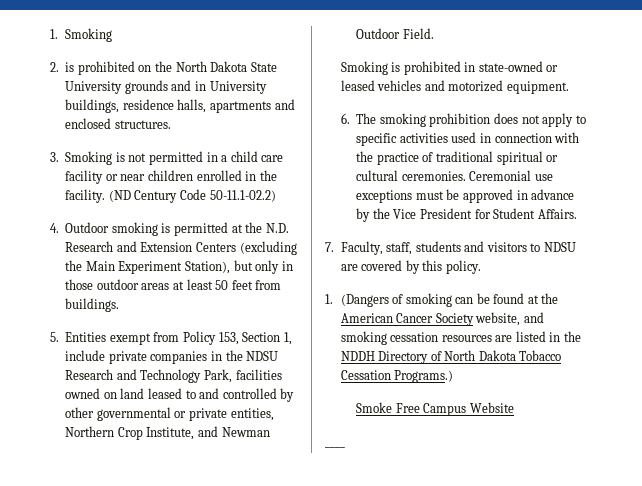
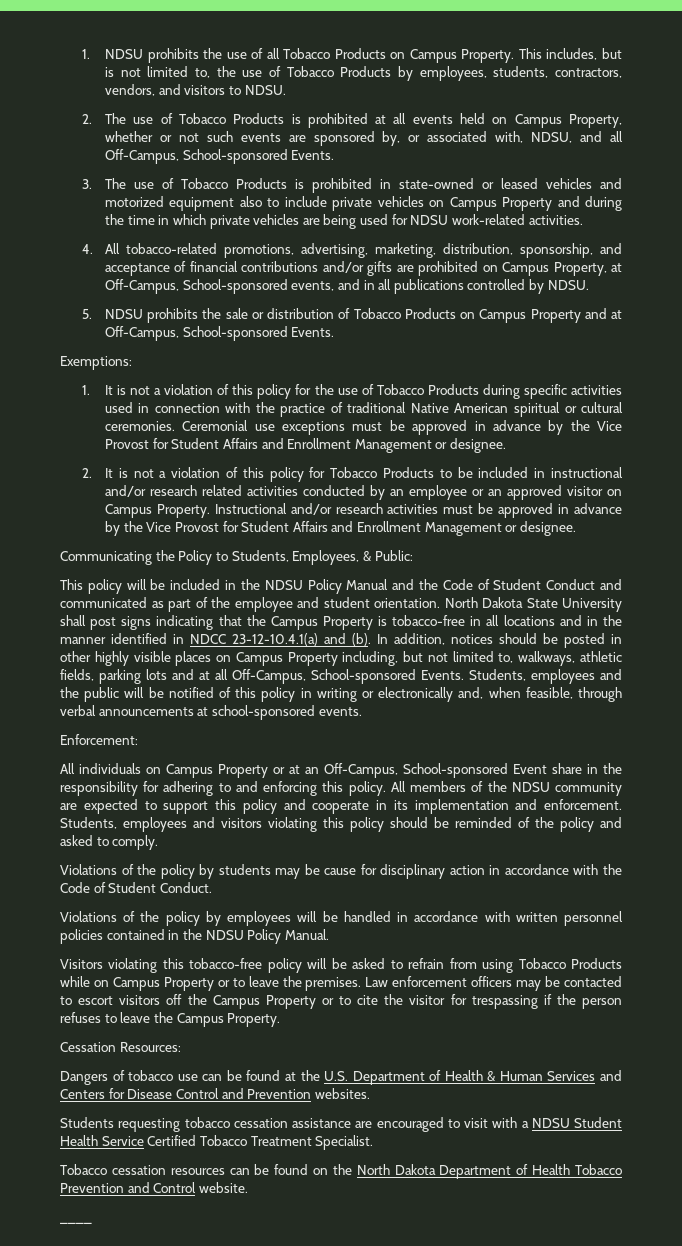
- 1. Smoking
- 2. is prohibited on the North Dakota State University grounds and in University buildings, residence halls, apartments and enclosed structures.
- 3. Smoking is not permitted in a child care facility or near children enrolled in the facility. (ND Century Code 50-11.1-02.2)
- 4. Outdoor smoking is permitted at the N.D. Research and Extension Centers (excluding the Main Experiment Station), but only in those outdoor areas at least 50 feet from buildings.
- 5. Entities exempt from Policy 153, Section 1, include private companies in the NDSU Research and Technology Park, facilities owned on land leased to and controlled by other governmental or private entities, Northern Crop Institute, and Newman Outdoor Field.
- Smoking is prohibited in state-owned or leased vehicles and motorized equipment.
- 6. The smoking prohibition does not apply to specific activities used in connection with the practice of traditional spiritual or cultural ceremonies.
+ 1. NDSU prohibits the use of all Tobacco Products on Campus Property. This includes, but is not limited to, the use of Tobacco Products by employees, students, contractors, vendors, and visitors to NDSU.
+ 2. The use of Tobacco Products is prohibited at all events held on Campus Property, whether or not such events are sponsored by, or associated with, NDSU, and all Off-Campus, School-sponsored Events.
+ 3. The use of Tobacco Products is prohibited in state-owned or leased vehicles and motorized equipment also to include private vehicles on Campus Property and during the time in which private vehicles are being used for NDSU work-related activities.
+ 4. All tobacco-related promotions, advertising, marketing, distribution, sponsorship, and acceptance of financial contributions and/or gifts are prohibited on Campus Property, at Off-Campus, School-sponsored events, and in all publications controlled by NDSU.
+ 5. NDSU prohibits the sale or distribution of Tobacco Products on Campus Property and at Off-Campus, School-sponsored Events.
+ Exemptions:
+ 1. It is not a violation of this policy for the use of Tobacco Products during specific activities used in connection with the practice of traditional Native American spiritual or cultural ceremonies.
- Ceremonial use exceptions must be approved in advance by the Vice President for Student Affairs.
- 7. Faculty, staff, students and visitors to NDSU are covered by this policy.
- 1. (Dangers of smoking can be found at the American Cancer Society website, and smoking cessation resources are listed in the NDDH Directory of North Dakota Tobacco Cessation Programs.)
- Smoke Free Campus Website
+ Ceremonial use exceptions must be approved in advance by the Vice Provost for Student Affairs and Enrollment Management or designee.
+ 2. It is not a violation of this policy for Tobacco Products to be included in instructional and/or research related activities conducted by an employee or an approved visitor on Campus Property. Instructional and/or research activities must be approved in advance by the Vice Provost for Student Affairs and Enrollment Management or designee.
+ Communicating the Policy to Students, Employees, & Public:
+ This policy will be included in the NDSU Policy Manual and the Code of Student Conduct and communicated as part of the employee and student orientation. North Dakota State University shall post signs indicating that the Campus Property is tobacco-free in all locations and in the manner identified in NDCC 23-12-10.4.1(a) and (b). In addition, notices should be posted in other highly visible places on Campus Property including, but not limited to, walkways, athletic fields, parking lots and at all Off-Campus, School-sponsored Events. Students, employees and the public will be notified of this policy in writing or electronically and, when feasible, through verbal announcements at school-sponsored events.
+ Enforcement:
+ All individuals on Campus Property or at an Off-Campus, School-sponsored Event share in the responsibility for adhering to and enforcing this policy. All members of the NDSU community are expected to support this policy and cooperate in its implementation and enforcement. Students, employees and visitors violating this policy should be reminded of the policy and asked to comply.
+ Violations of the policy by students may be cause for disciplinary action in accordance with the Code of Student Conduct.
+ Violations of the policy by employees will be handled in accordance with written personnel policies contained in the NDSU Policy Manual.
+ Visitors violating this tobacco-free policy will be asked to refrain from using Tobacco Products while on Campus Property or to leave the premises. Law enforcement officers may be contacted to escort visitors off the Campus Property or to cite the visitor for trespassing if the person refuses to leave the Campus Property.
+ Cessation Resources:
+ Dangers of tobacco use can be found at the U.S. Department of Health & Human Services and Centers for Disease Control and Prevention websites.
+ Students requesting tobacco cessation assistance are encouraged to visit with a NDSU Student Health Service Certified Tobacco Treatment Specialist.
+ Tobacco cessation resources can be found on the North Dakota Department of Health Tobacco Prevention and Control website.

